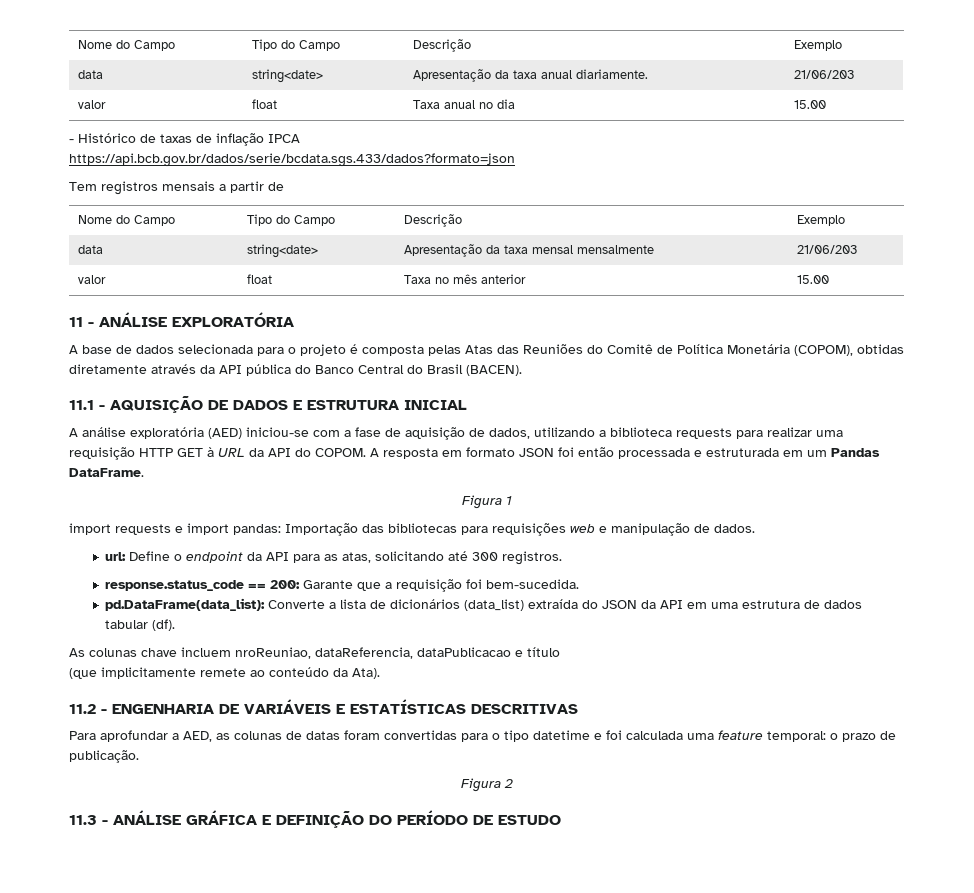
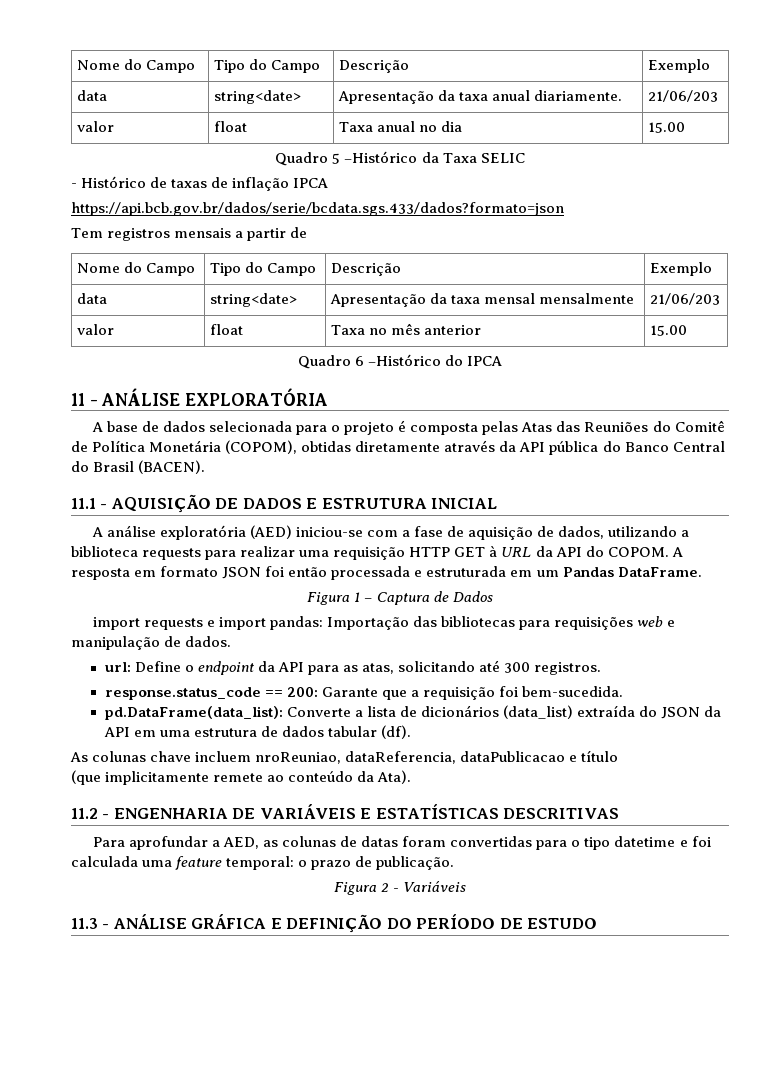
+ Quadro 5 –Histórico da Taxa SELIC
+ Quadro 6 –Histórico do IPCA
- Figura 1
+ Figura 1 – Captura de Dados
- Figura 2
+ Figura 2 - Variáveis

